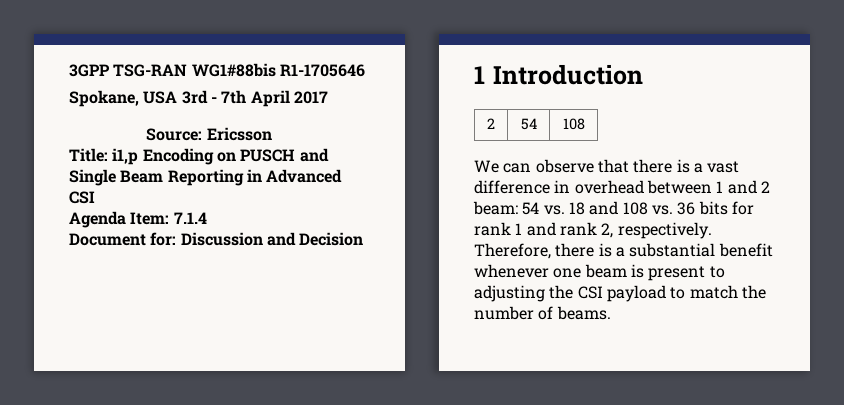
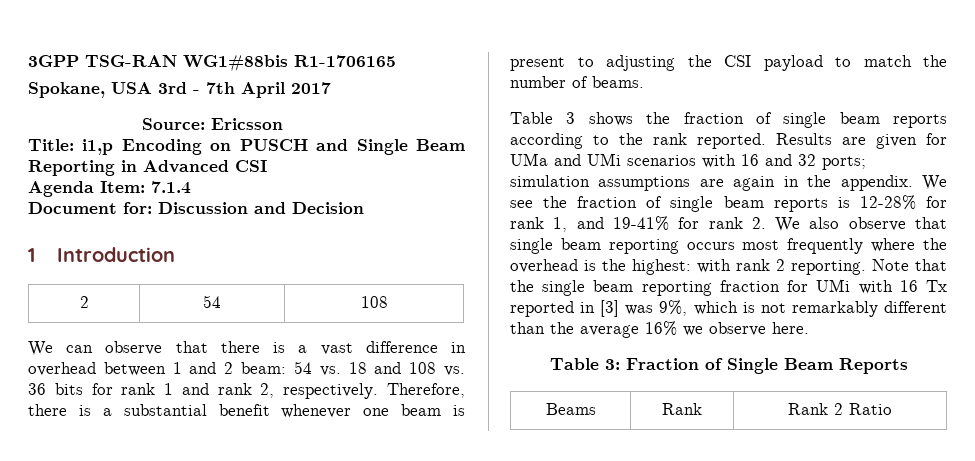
- 3GPP TSG-RAN WG1#88bis R1-1705646
+ 3GPP TSG-RAN WG1#88bis R1-1706165
+ Table 3 shows the fraction of single beam reports according to the rank reported. Results are given for UMa and UMi scenarios with 16 and 32 ports; simulation assumptions are again in the appendix. We see the fraction of single beam reports is 12-28% for rank 1, and 19-41% for rank 2. We also observe that single beam reporting occurs most frequently where the overhead is the highest: with rank 2 reporting. Note that the single beam reporting fraction for UMi with 16 Tx reported in [3] was 9%, which is not remarkably different than the average 16% we observe here.
+ Table 3: Fraction of Single Beam Reports
+ Beams | Rank | Rank 2 Ratio

